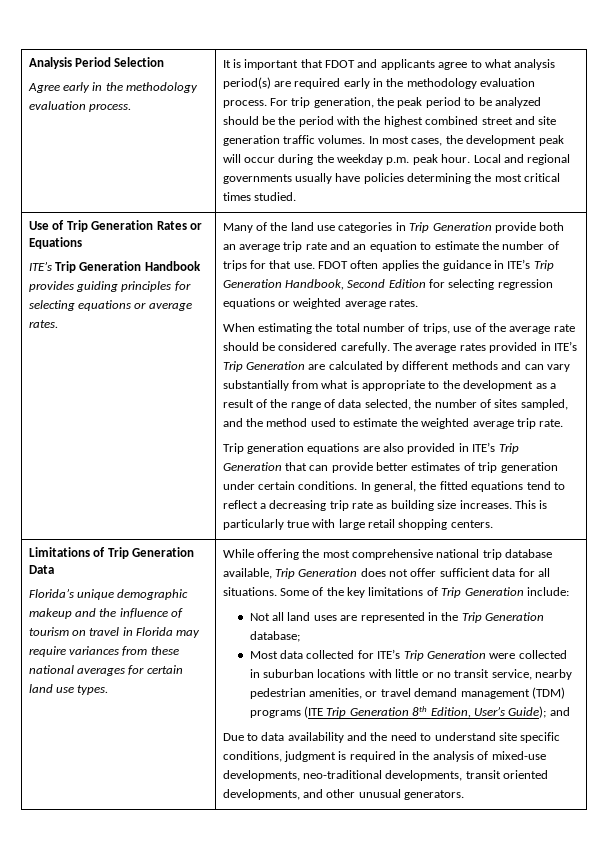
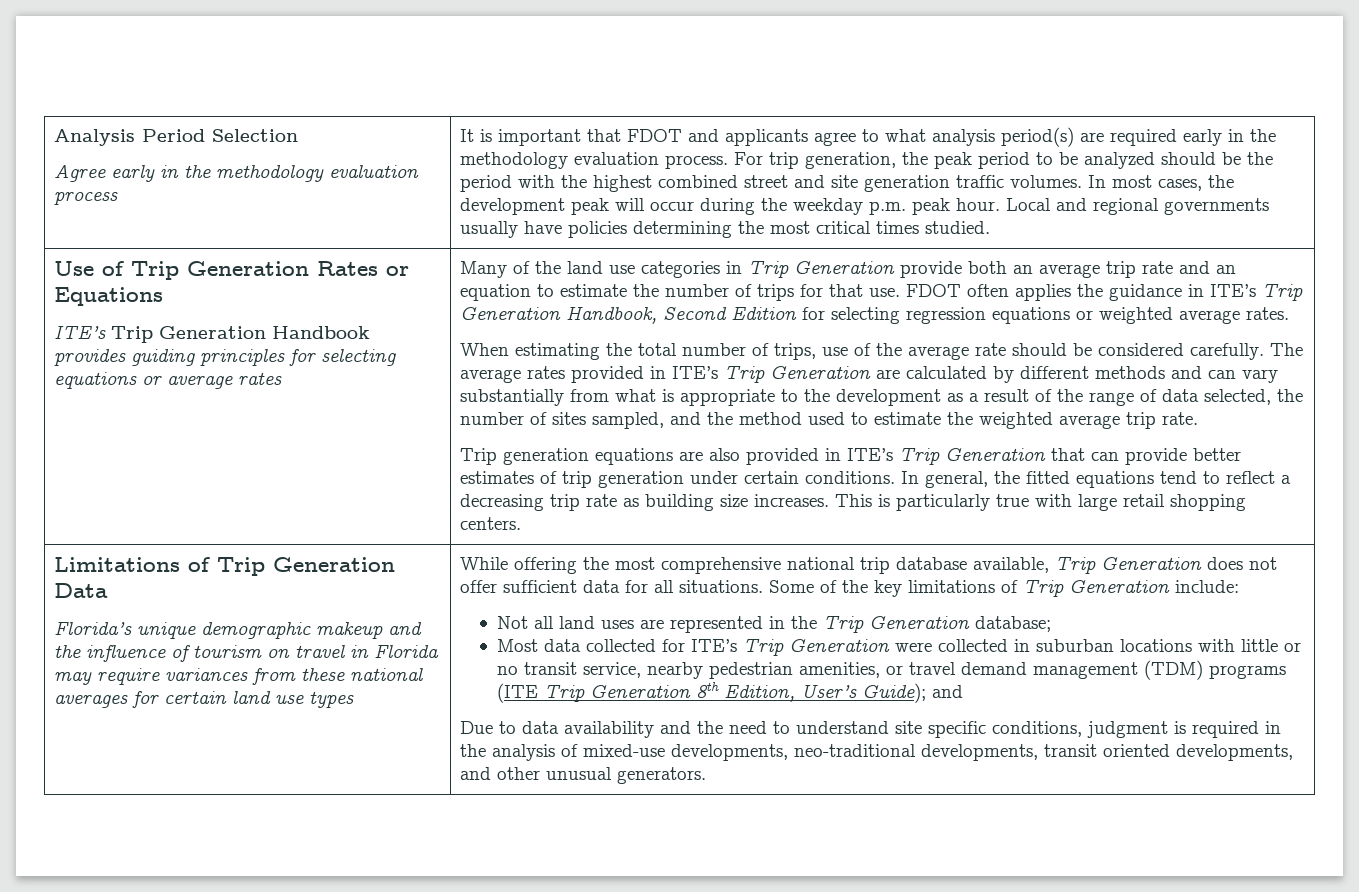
- Agree early in the methodology evaluation process.
+ Agree early in the methodology evaluation process
- ITE’s Trip Generation Handbook provides guiding principles for selecting equations or average rates.
+ ITE’s Trip Generation Handbook provides guiding principles for selecting equations or average rates
- Florida’s unique demographic makeup and the influence of tourism on travel in Florida may require variances from these national averages for certain land use types.
+ Florida’s unique demographic makeup and the influence of tourism on travel in Florida may require variances from these national averages for certain land use types

